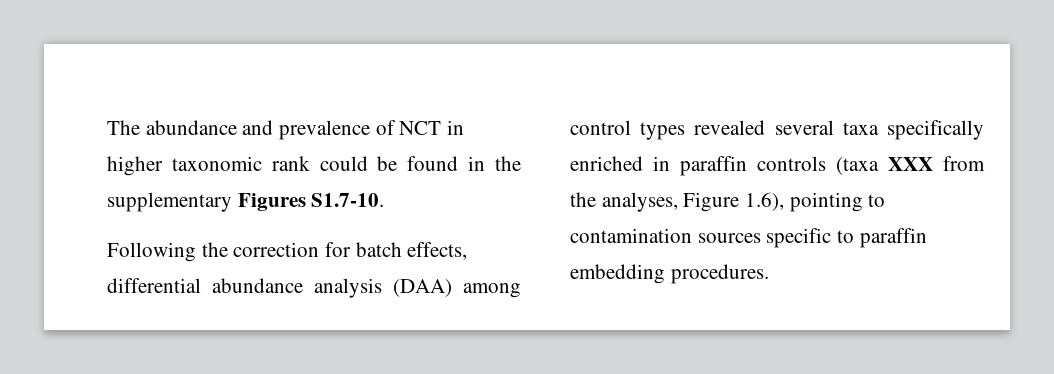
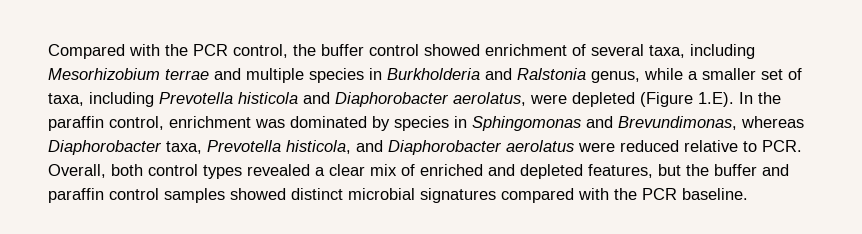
- The abundance and prevalence of NCT in higher taxonomic rank could be found in the supplementary Figures S1.7-10.
- Following the correction for batch effects, differential abundance analysis (DAA) among control types revealed several taxa specifically enriched in paraffin controls (taxa XXX from the analyses, Figure 1.6), pointing to contamination sources specific to paraffin embedding procedures.
+ Compared with the PCR control, the buffer control showed enrichment of several taxa, including Mesorhizobium terrae and multiple species in Burkholderia and Ralstonia genus, while a smaller set of taxa, including Prevotella histicola and Diaphorobacter aerolatus, were depleted (Figure 1.E). In the paraffin control, enrichment was dominated by species in Sphingomonas and Brevundimonas, whereas Diaphorobacter taxa, Prevotella histicola, and Diaphorobacter aerolatus were reduced relative to PCR. Overall, both control types revealed a clear mix of enriched and depleted features, but the buffer and paraffin control samples showed distinct microbial signatures compared with the PCR baseline.

